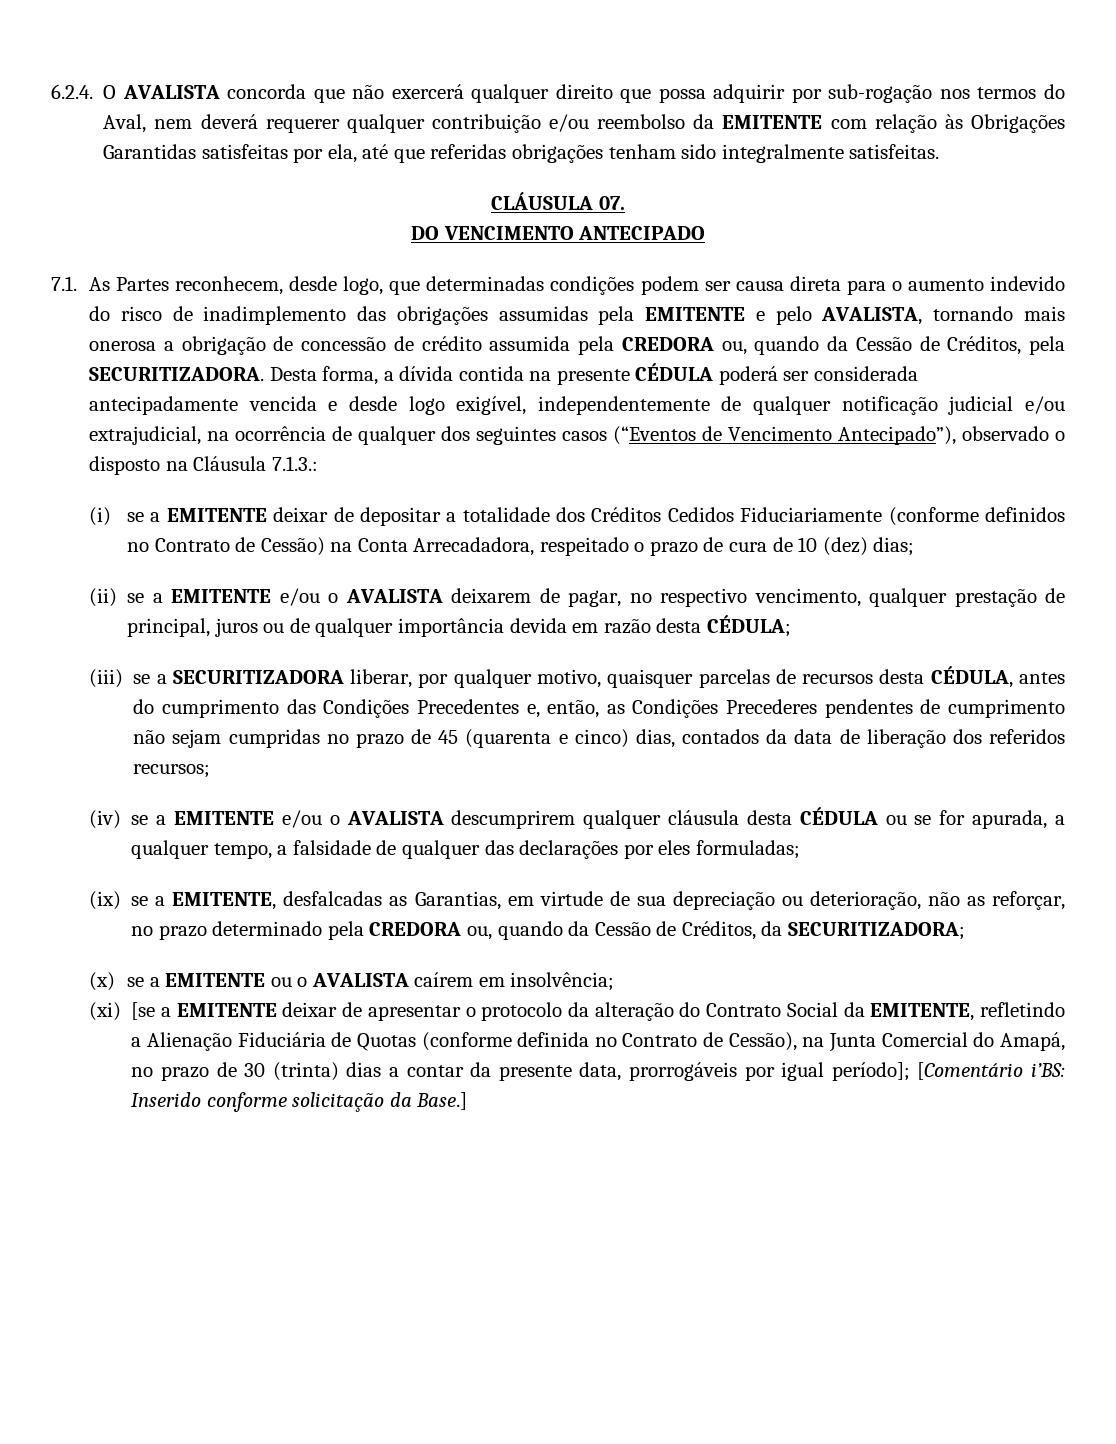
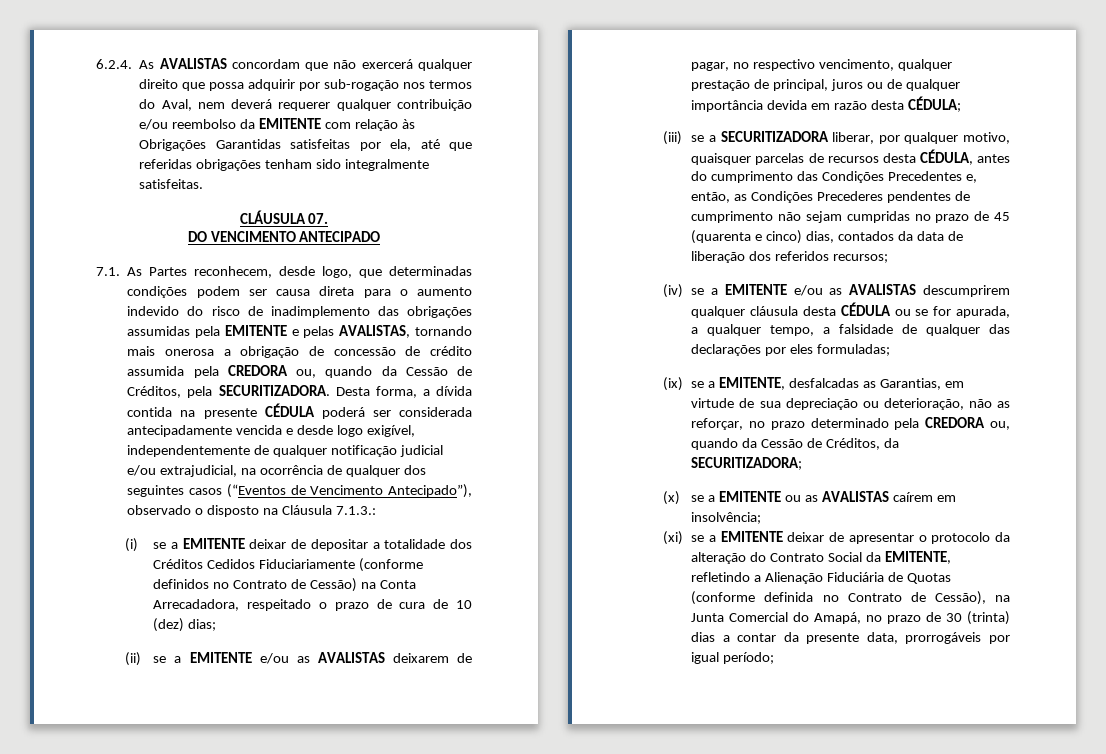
- 6.2.4. O AVALISTA concorda que não exercerá qualquer direito que possa adquirir por sub-rogação nos termos do Aval, nem deverá requerer qualquer contribuição e/ou reembolso da EMITENTE com relação às Obrigações Garantidas satisfeitas por ela, até que referidas obrigações tenham sido integralmente satisfeitas.
+ 6.2.4. As AVALISTAS concordam que não exercerá qualquer direito que possa adquirir por sub-rogação nos termos do Aval, nem deverá requerer qualquer contribuição e/ou reembolso da EMITENTE com relação às Obrigações Garantidas satisfeitas por ela, até que referidas obrigações tenham sido integralmente satisfeitas.
- 7.1. As Partes reconhecem, desde logo, que determinadas condições podem ser causa direta para o aumento indevido do risco de inadimplemento das obrigações assumidas pela EMITENTE e pelo AVALISTA, tornando mais onerosa a obrigação de concessão de crédito assumida pela CREDORA ou, quando da Cessão de Créditos, pela SECURITIZADORA.
+ 7.1. As Partes reconhecem, desde logo, que determinadas condições podem ser causa direta para o aumento indevido do risco de inadimplemento das obrigações assumidas pela EMITENTE e pelas AVALISTAS, tornando mais onerosa a obrigação de concessão de crédito assumida pela CREDORA ou, quando da Cessão de Créditos, pela SECURITIZADORA.
- (ii) se a EMITENTE e/ou o AVALISTA deixarem de pagar, no respectivo vencimento, qualquer prestação de principal, juros ou de qualquer importância devida em razão desta CÉDULA;
+ (ii) se a EMITENTE e/ou as AVALISTAS deixarem de pagar, no respectivo vencimento, qualquer prestação de principal, juros ou de qualquer importância devida em razão desta CÉDULA;
- (iv) se a EMITENTE e/ou o AVALISTA descumprirem qualquer cláusula desta CÉDULA ou se for apurada, a qualquer tempo, a falsidade de qualquer das declarações por eles formuladas;
+ (iv) se a EMITENTE e/ou as AVALISTAS descumprirem qualquer cláusula desta CÉDULA ou se for apurada, a qualquer tempo, a falsidade de qualquer das declarações por eles formuladas;
- (x) se a EMITENTE ou o AVALISTA caírem em insolvência;
+ (x) se a EMITENTE ou as AVALISTAS caírem em insolvência;
- (xi) [se a EMITENTE deixar de apresentar o protocolo da alteração do Contrato Social da EMITENTE, refletindo a Alienação Fiduciária de Quotas (conforme definida no Contrato de Cessão), na Junta Comercial do Amapá, no prazo de 30 (trinta) dias a contar da presente data, prorrogáveis por igual período]; [Comentário i’BS: Inserido conforme solicitação da Base.]
+ (xi) se a EMITENTE deixar de apresentar o protocolo da alteração do Contrato Social da EMITENTE, refletindo a Alienação Fiduciária de Quotas (conforme definida no Contrato de Cessão), na Junta Comercial do Amapá, no prazo de 30 (trinta) dias a contar da presente data, prorrogáveis por igual período;

